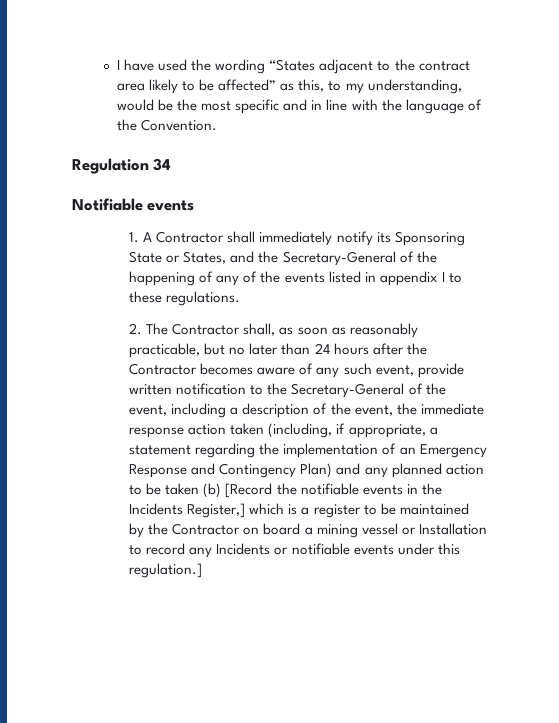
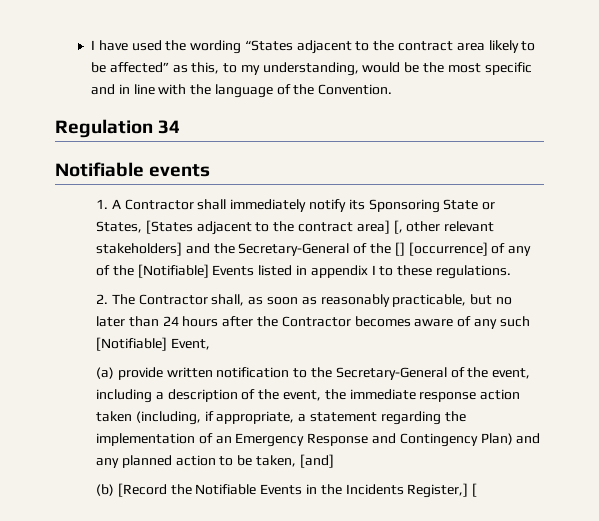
- 1. A Contractor shall immediately notify its Sponsoring State or States, and the Secretary-General of the happening of any of the events listed in appendix I to these regulations.
+ 1. A Contractor shall immediately notify its Sponsoring State or States, [States adjacent to the contract area] [, other relevant stakeholders] and the Secretary-General of the [] [occurrence] of any of the [Notifiable] Events listed in appendix I to these regulations.
- 2. The Contractor shall, as soon as reasonably practicable, but no later than 24 hours after the Contractor becomes aware of any such event, provide written notification to the Secretary-General of the event, including a description of the event, the immediate response action taken (including, if appropriate, a statement regarding the implementation of an Emergency Response and Contingency Plan) and any planned action to be taken (b) [Record the notifiable events in the Incidents Register,] which is a register to be maintained by the Contractor on board a mining vessel or Installation to record any Incidents or notifiable events under this regulation.]
+ 2. The Contractor shall, as soon as reasonably practicable, but no later than 24 hours after the Contractor becomes aware of any such [Notifiable] Event,
+ (a) provide written notification to the Secretary-General of the event, including a description of the event, the immediate response action taken (including, if appropriate, a statement regarding the implementation of an Emergency Response and Contingency Plan) and any planned action to be taken, [and]
+ (b) [Record the Notifiable Events in the Incidents Register,] [

